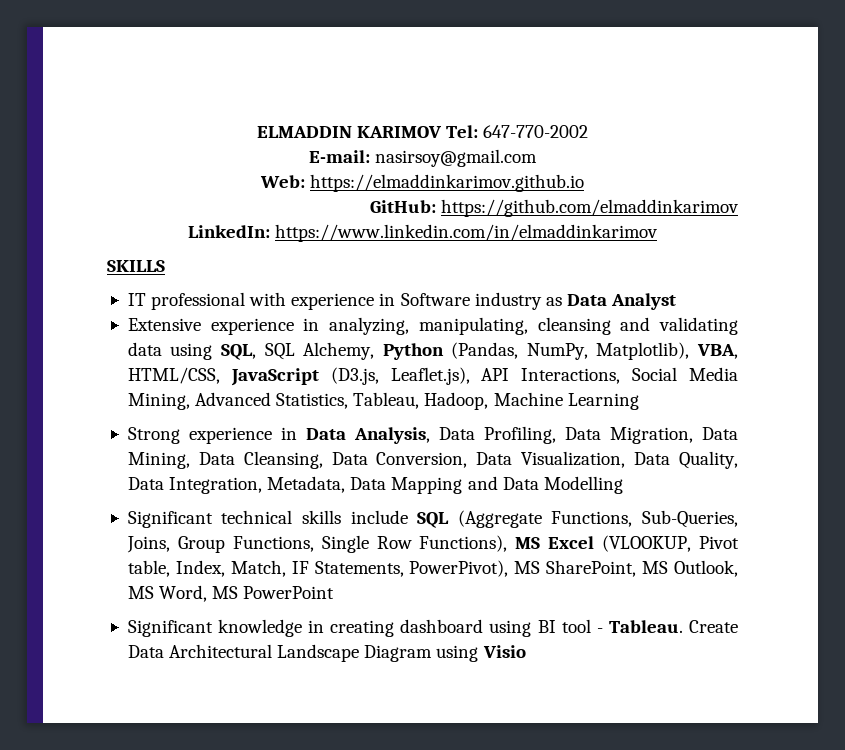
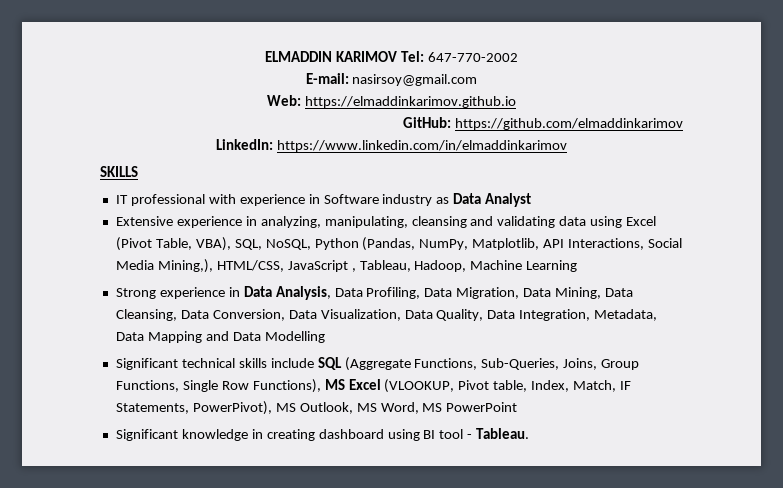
- Extensive experience in analyzing, manipulating, cleansing and validating data using SQL, SQL Alchemy, Python (Pandas, NumPy, Matplotlib), VBA, HTML/CSS, JavaScript (D3.js, Leaflet.js), API Interactions, Social Media Mining, Advanced Statistics, Tableau, Hadoop, Machine Learning
+ Extensive experience in analyzing, manipulating, cleansing and validating data using Excel (Pivot Table, VBA), SQL, NoSQL, Python (Pandas, NumPy, Matplotlib, API Interactions, Social Media Mining,), HTML/CSS, JavaScript , Tableau, Hadoop, Machine Learning
- Significant technical skills include SQL (Aggregate Functions, Sub-Queries, Joins, Group Functions, Single Row Functions), MS Excel (VLOOKUP, Pivot table, Index, Match, IF Statements, PowerPivot), MS SharePoint, MS Outlook, MS Word, MS PowerPoint
+ Significant technical skills include SQL (Aggregate Functions, Sub-Queries, Joins, Group Functions, Single Row Functions), MS Excel (VLOOKUP, Pivot table, Index, Match, IF Statements, PowerPivot), MS Outlook, MS Word, MS PowerPoint
- Create Data Architectural Landscape Diagram using Visio

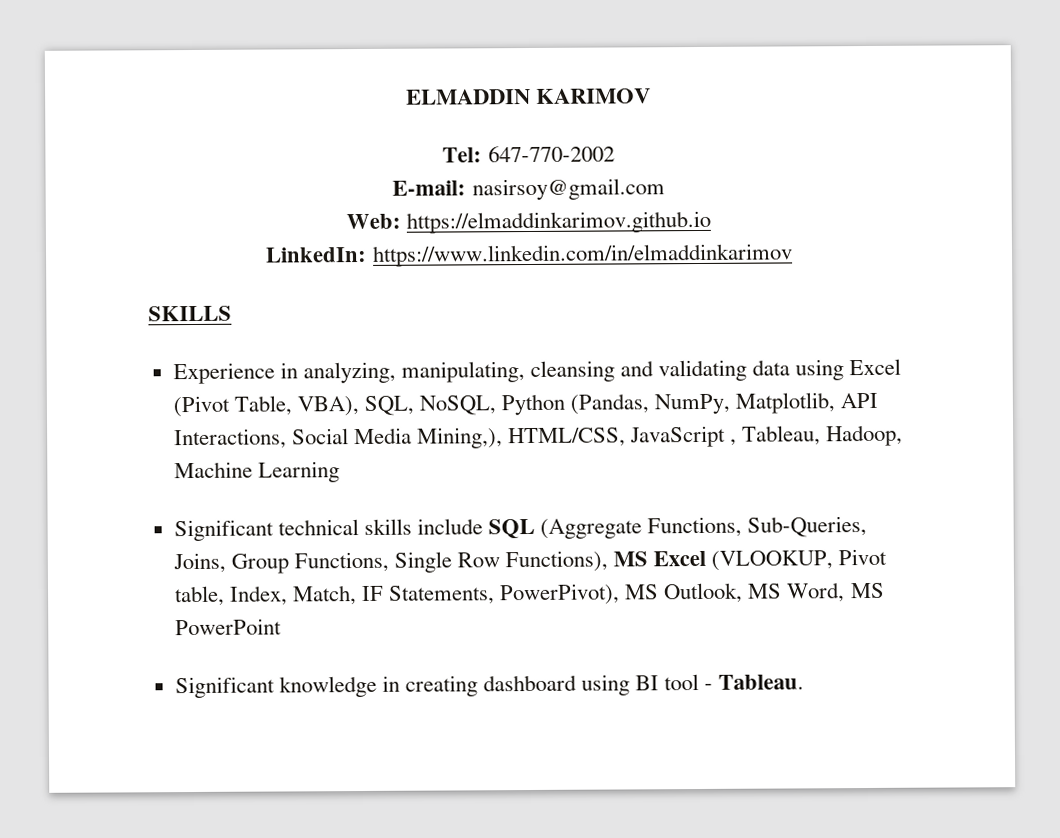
- ELMADDIN KARIMOV Tel: 647-770-2002
+ ELMADDIN KARIMOV
+ Tel: 647-770-2002
- GitHub: https://github.com/elmaddinkarimov
- IT professional with experience in Software industry as Data Analyst
- Extensive experience in analyzing, manipulating, cleansing and validating data using Excel (Pivot Table, VBA), SQL, NoSQL, Python (Pandas, NumPy, Matplotlib, API Interactions, Social Media Mining,), HTML/CSS, JavaScript , Tableau, Hadoop, Machine Learning
+ Experience in analyzing, manipulating, cleansing and validating data using Excel (Pivot Table, VBA), SQL, NoSQL, Python (Pandas, NumPy, Matplotlib, API Interactions, Social Media Mining,), HTML/CSS, JavaScript , Tableau, Hadoop, Machine Learning
- Strong experience in Data Analysis, Data Profiling, Data Migration, Data Mining, Data Cleansing, Data Conversion, Data Visualization, Data Quality, Data Integration, Metadata, Data Mapping and Data Modelling

